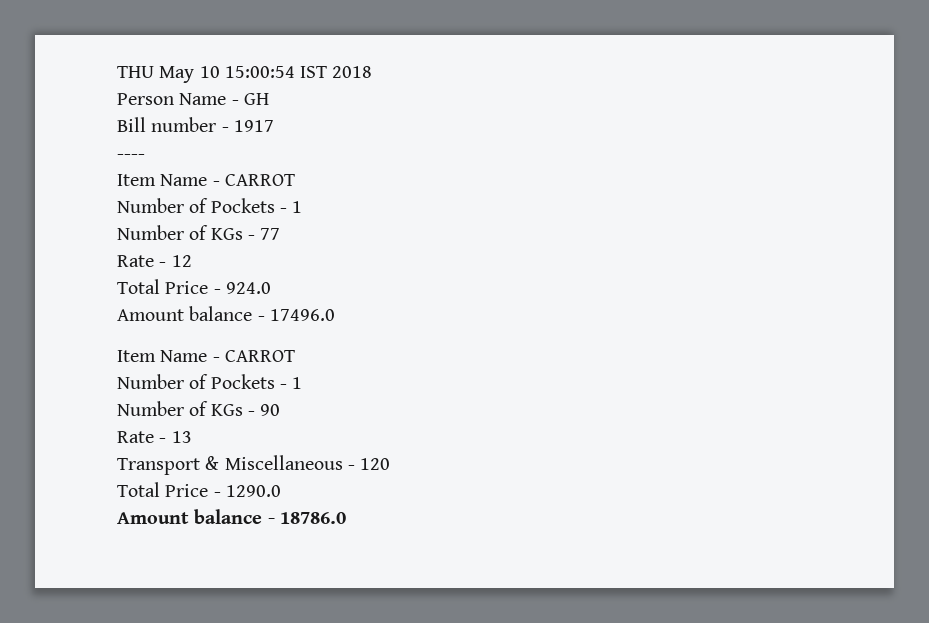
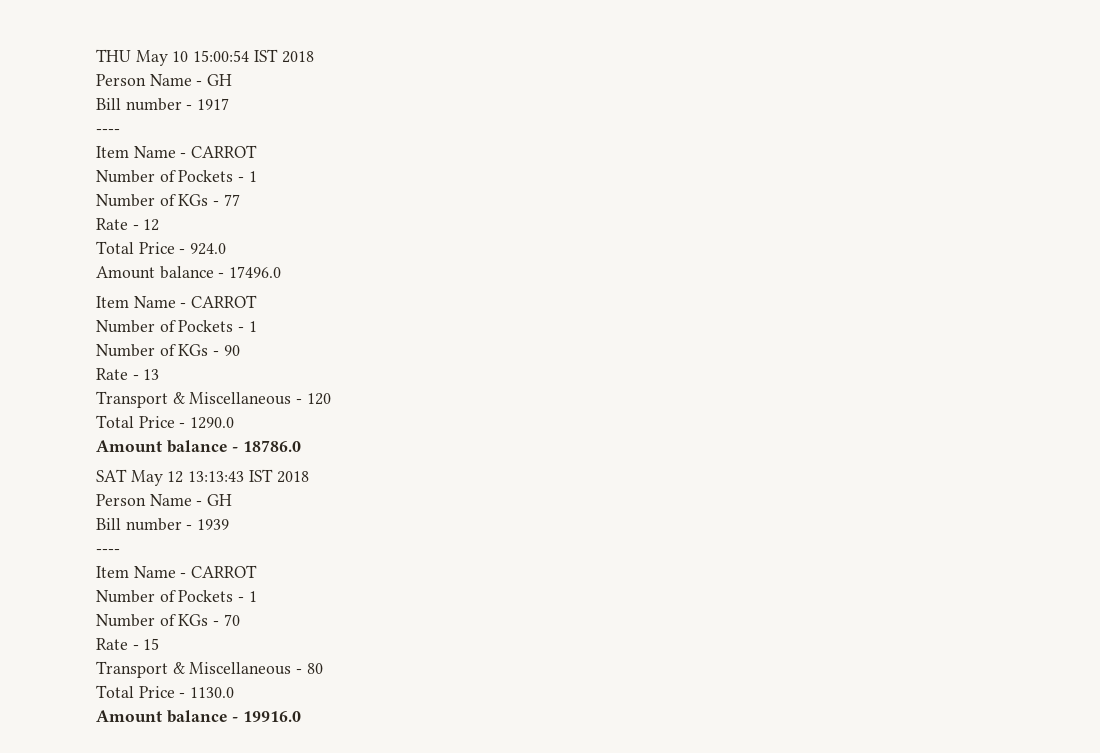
+ SAT May 12 13:13:43 IST 2018
+ Person Name - GH
+ Bill number - 1939
+ ----
+ Item Name - CARROT
+ Number of Pockets - 1
+ Number of KGs - 70
+ Rate - 15
+ Transport & Miscellaneous - 80
+ Total Price - 1130.0
+ Amount balance - 19916.0

